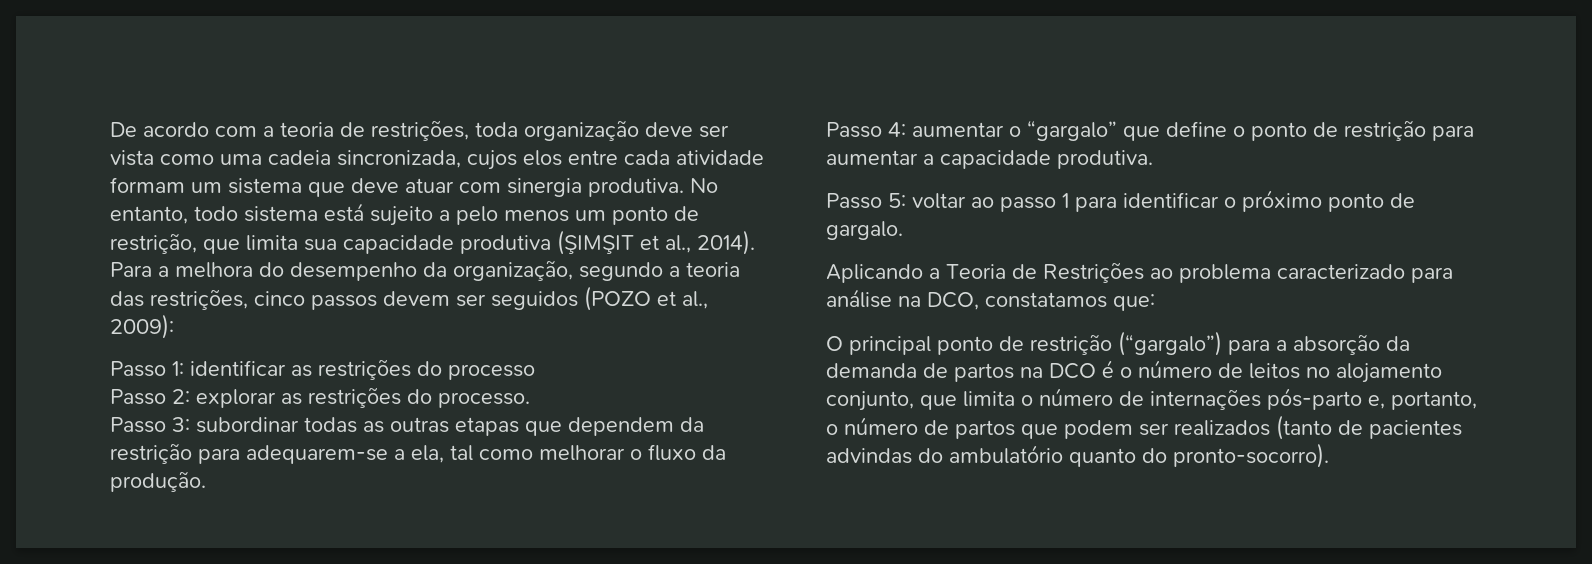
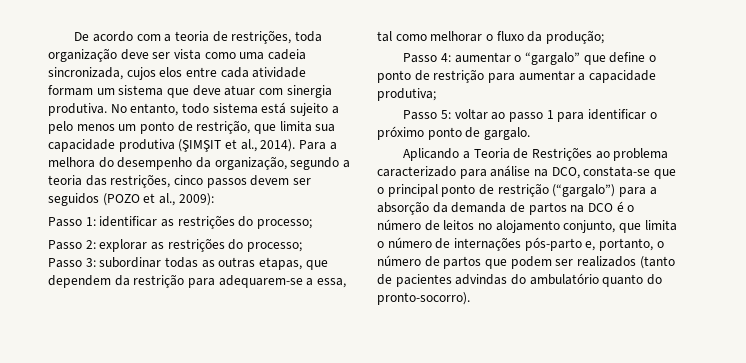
- Passo 1: identificar as restrições do processo
+ Passo 1: identificar as restrições do processo;
- Passo 2: explorar as restrições do processo.
+ Passo 2: explorar as restrições do processo;
- Passo 3: subordinar todas as outras etapas que dependem da restrição para adequarem-se a ela, tal como melhorar o fluxo da produção.
+ Passo 3: subordinar todas as outras etapas, que dependem da restrição para adequarem-se a essa, tal como melhorar o fluxo da produção;
- Passo 4: aumentar o “gargalo” que define o ponto de restrição para aumentar a capacidade produtiva.
+ Passo 4: aumentar o “gargalo” que define o ponto de restrição para aumentar a capacidade produtiva;
- Aplicando a Teoria de Restrições ao problema caracterizado para análise na DCO, constatamos que:
- O principal ponto de restrição (“gargalo”) para a absorção da demanda de partos na DCO é o número de leitos no alojamento conjunto, que limita o número de internações pós-parto e, portanto, o número de partos que podem ser realizados (tanto de pacientes advindas do ambulatório quanto do pronto-socorro).
+ Aplicando a Teoria de Restrições ao problema caracterizado para análise na DCO, constata-se que o principal ponto de restrição (“gargalo”) para a absorção da demanda de partos na DCO é o número de leitos no alojamento conjunto, que limita o número de internações pós-parto e, portanto, o número de partos que podem ser realizados (tanto de pacientes advindas do ambulatório quanto do pronto-socorro).

